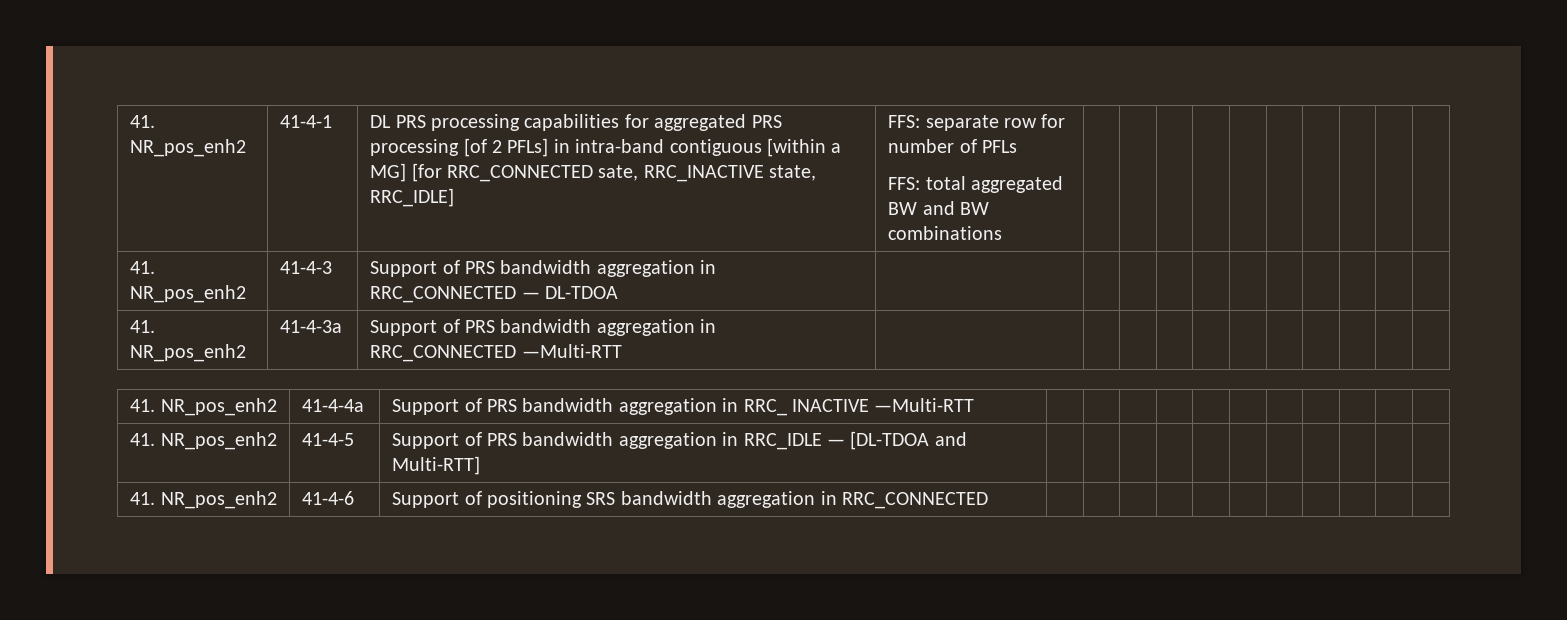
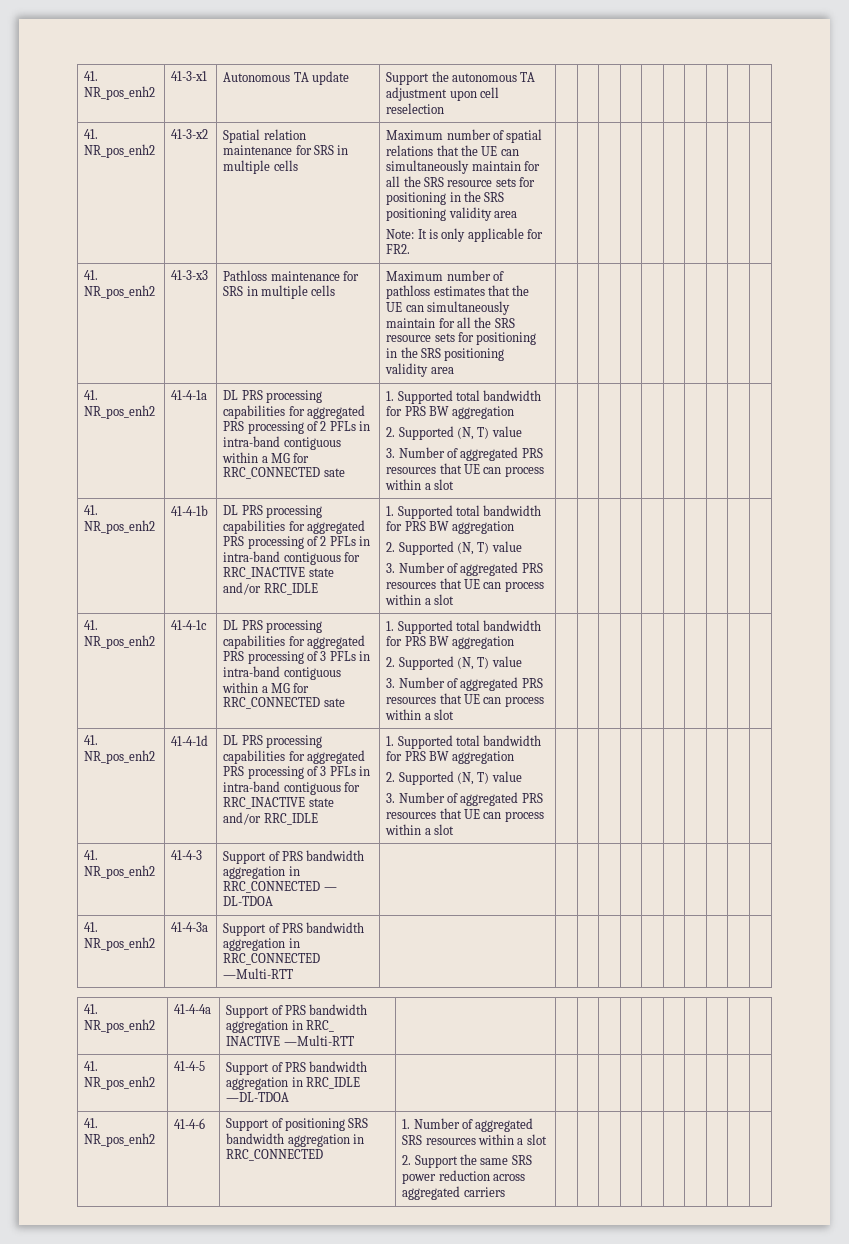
- 41. NR_pos_enh2 | 41-4-1 | DL PRS processing capabilities for aggregated PRS processing [of 2 PFLs] in intra-band contiguous [within a MG] [for RRC_CONNECTED sate, RRC_INACTIVE state, RRC_IDLE] | FFS: separate row for number of PFLs
- FFS: total aggregated BW and BW combinations | | | | | | | | | |
+ 41. NR_pos_enh2 | 41-3-x1 | Autonomous TA update | Support the autonomous TA adjustment upon cell reselection | | | | | | | | | |
+ 41. NR_pos_enh2 | 41-3-x2 | Spatial relation maintenance for SRS in multiple cells | Maximum number of spatial relations that the UE can simultaneously maintain for all the SRS resource sets for positioning in the SRS positioning validity area
+ Note: It is only applicable for FR2. | | | | | | | | | |
+ 41. NR_pos_enh2 | 41-3-x3 | Pathloss maintenance for SRS in multiple cells | Maximum number of pathloss estimates that the UE can simultaneously maintain for all the SRS resource sets for positioning in the SRS positioning validity area | | | | | | | | | |
+ 41. NR_pos_enh2 | 41-4-1a | DL PRS processing capabilities for aggregated PRS processing of 2 PFLs in intra-band contiguous within a MG for RRC_CONNECTED sate | 1. Supported total bandwidth for PRS BW aggregation
+ 2. Supported (N, T) value
+ 3. Number of aggregated PRS resources that UE can process within a slot | | | | | | | | | |
+ 41. NR_pos_enh2 | 41-4-1b | DL PRS processing capabilities for aggregated PRS processing of 2 PFLs in intra-band contiguous for RRC_INACTIVE state and/or RRC_IDLE | 1. Supported total bandwidth for PRS BW aggregation
+ 2. Supported (N, T) value
+ 3. Number of aggregated PRS resources that UE can process within a slot | | | | | | | | | |
+ 41. NR_pos_enh2 | 41-4-1c | DL PRS processing capabilities for aggregated PRS processing of 3 PFLs in intra-band contiguous within a MG for RRC_CONNECTED sate | 1. Supported total bandwidth for PRS BW aggregation
+ 2. Supported (N, T) value
+ 3. Number of aggregated PRS resources that UE can process within a slot | | | | | | | | | |
+ 41. NR_pos_enh2 | 41-4-1d | DL PRS processing capabilities for aggregated PRS processing of 3 PFLs in intra-band contiguous for RRC_INACTIVE state and/or RRC_IDLE | 1. Supported total bandwidth for PRS BW aggregation
+ 2. Supported (N, T) value
+ 3. Number of aggregated PRS resources that UE can process within a slot
- 41. NR_pos_enh2 | 41-4-5 | Support of PRS bandwidth aggregation in RRC_IDLE — [DL-TDOA and Multi-RTT] | | | | | | | | | | |
+ 41. NR_pos_enh2 | 41-4-5 | Support of PRS bandwidth aggregation in RRC_IDLE —DL-TDOA | | | | | | | | | | |
- 41. NR_pos_enh2 | 41-4-6 | Support of positioning SRS bandwidth aggregation in RRC_CONNECTED | | | | | | | | | | |
+ 41. NR_pos_enh2 | 41-4-6 | Support of positioning SRS bandwidth aggregation in RRC_CONNECTED | 1. Number of aggregated SRS resources within a slot
+ 2. Support the same SRS power reduction across aggregated carriers | | | | | | | | | |

